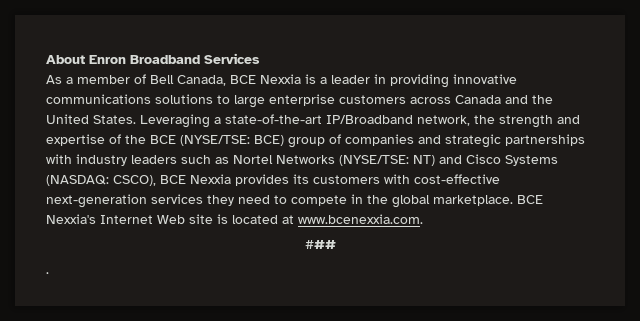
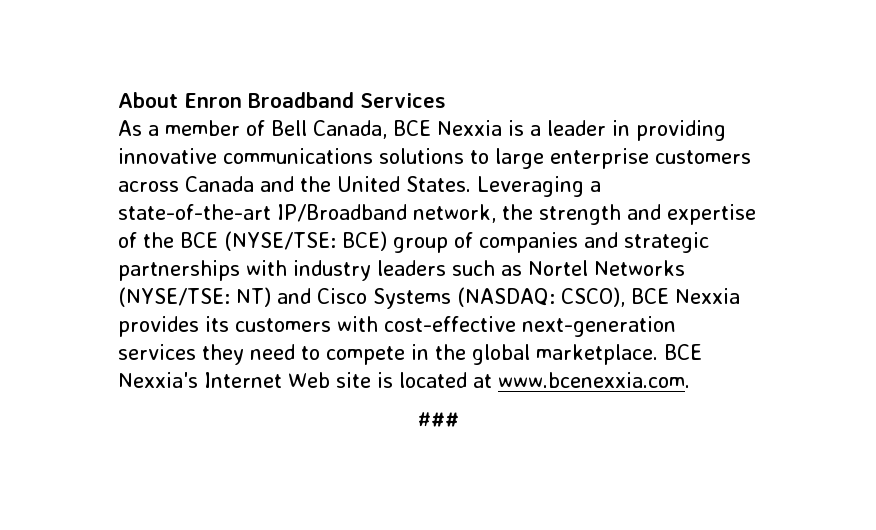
- .

